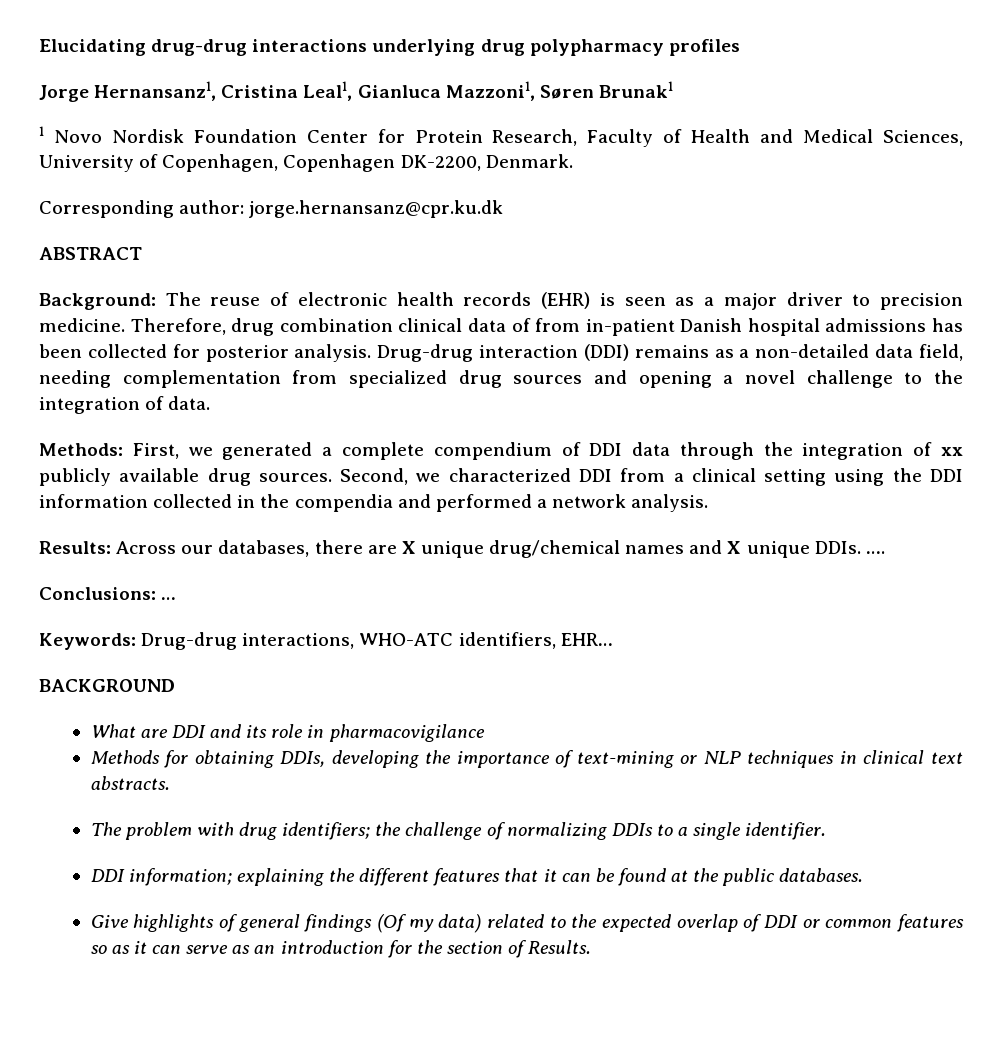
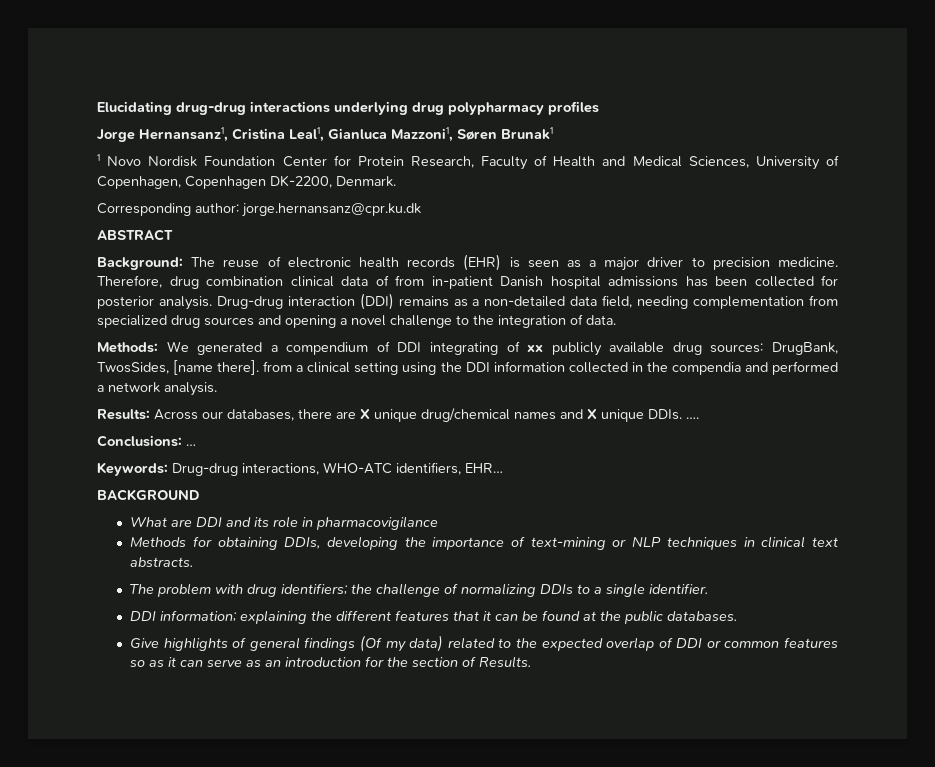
- Methods: First, we generated a complete compendium of DDI data through the integration of xx publicly available drug sources. Second, we characterized DDI from a clinical setting using the DDI information collected in the compendia and performed a network analysis.
+ Methods: We generated a compendium of DDI integrating of xx publicly available drug sources: DrugBank, TwosSides, [name there]. from a clinical setting using the DDI information collected in the compendia and performed a network analysis.

